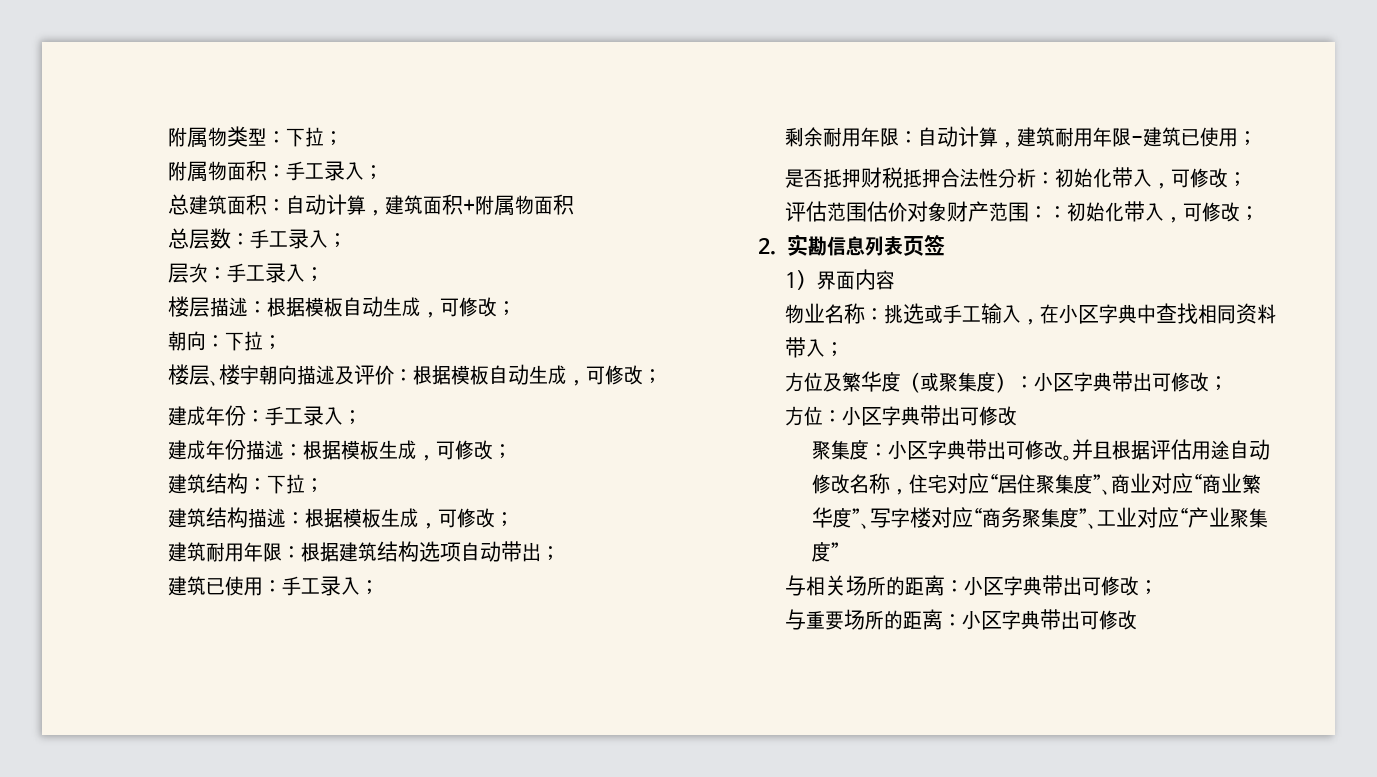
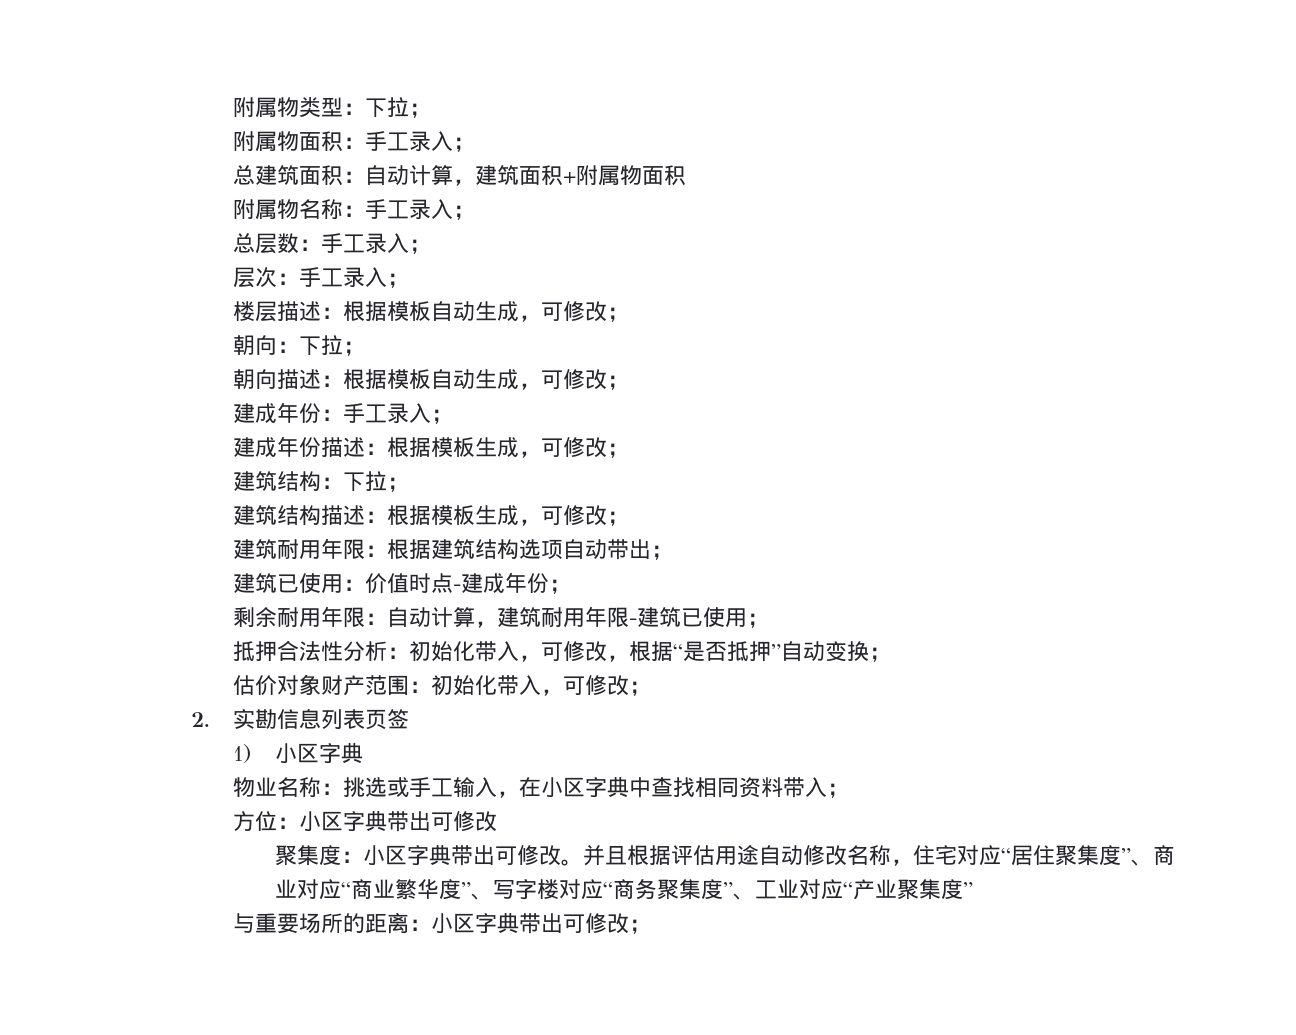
+ 附属物名称：手工录入；
- 楼层、楼宇朝向描述及评价：根据模板自动生成，可修改；
+ 朝向描述：根据模板自动生成，可修改；
- 建筑已使用：手工录入；
+ 建筑已使用：价值时点-建成年份；
- 是否抵押财税抵押合法性分析：初始化带入，可修改；
- 评估范围估价对象财产范围：：初始化带入，可修改；
+ 抵押合法性分析：初始化带入，可修改，根据“是否抵押”自动变换；
+ 估价对象财产范围：初始化带入，可修改；
- 1)界面内容
+ 1)小区字典
- 方位及繁华度（或聚集度）：小区字典带出可修改；
- 与相关场所的距离：小区字典带出可修改；
- 与重要场所的距离：小区字典带出可修改
+ 与重要场所的距离：小区字典带出可修改；

